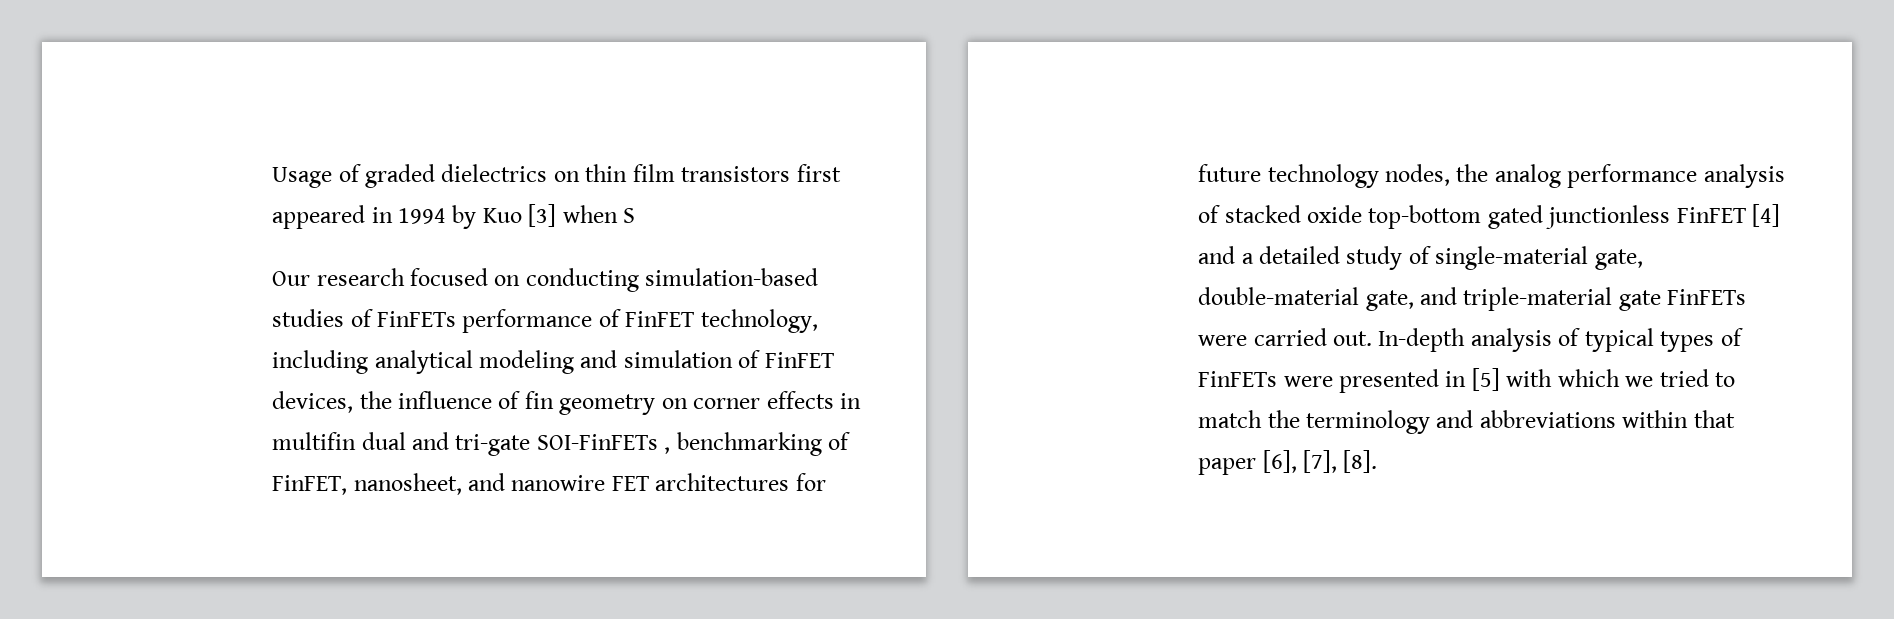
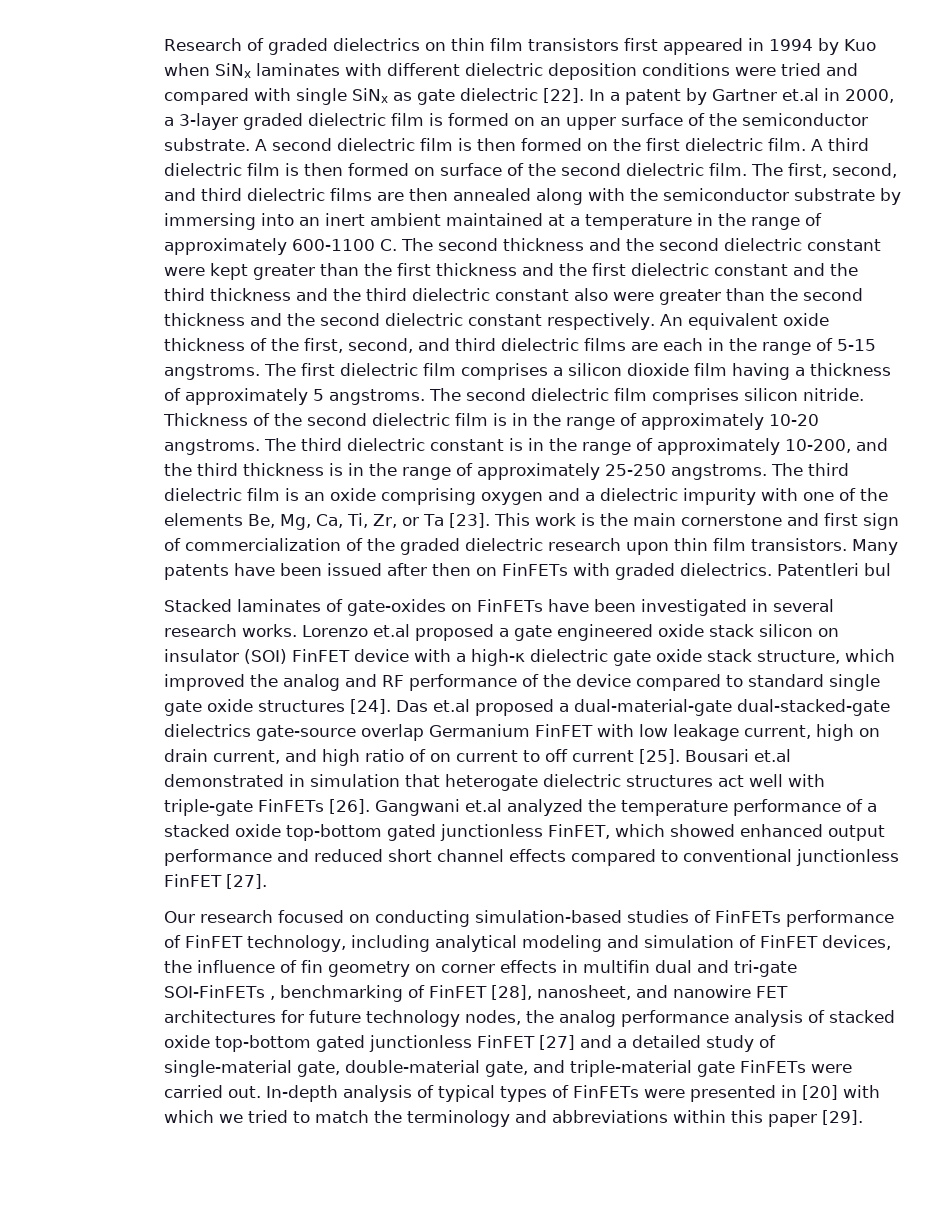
- Usage of graded dielectrics on thin film transistors first appeared in 1994 by Kuo [3] when S
+ Research of graded dielectrics on thin film transistors first appeared in 1994 by Kuo when SiNx laminates with different dielectric deposition conditions were tried and compared with single SiNx as gate dielectric [22]. In a patent by Gartner et.al in 2000, a 3-layer graded dielectric film is formed on an upper surface of the semiconductor substrate. A second dielectric film is then formed on the first dielectric film. A third dielectric film is then formed on surface of the second dielectric film. The first, second, and third dielectric films are then annealed along with the semiconductor substrate by immersing into an inert ambient maintained at a temperature in the range of approximately 600-1100 C. The second thickness and the second dielectric constant were kept greater than the first thickness and the first dielectric constant and the third thickness and the third dielectric constant also were greater than the second thickness and the second dielectric constant respectively. An equivalent oxide thickness of the first, second, and third dielectric films are each in the range of 5-15 angstroms. The first dielectric film comprises a silicon dioxide film having a thickness of approximately 5 angstroms. The second dielectric film comprises silicon nitride. Thickness of the second dielectric film is in the range of approximately 10-20 angstroms. The third dielectric constant is in the range of approximately 10-200, and the third thickness is in the range of approximately 25-250 angstroms. The third dielectric film is an oxide comprising oxygen and a dielectric impurity with one of the elements Be, Mg, Ca, Ti, Zr, or Ta [23]. This work is the main cornerstone and first sign of commercialization of the graded dielectric research upon thin film transistors. Many patents have been issued after then on FinFETs with graded dielectrics. Patentleri bul
+ Stacked laminates of gate-oxides on FinFETs have been investigated in several research works. Lorenzo et.al proposed a gate engineered oxide stack silicon on insulator (SOI) FinFET device with a high-κ dielectric gate oxide stack structure, which improved the analog and RF performance of the device compared to standard single gate oxide structures [24]. Das et.al proposed a dual-material-gate dual-stacked-gate dielectrics gate-source overlap Germanium FinFET with low leakage current, high on drain current, and high ratio of on current to off current [25]. Bousari et.al demonstrated in simulation that heterogate dielectric structures act well with triple-gate FinFETs [26]. Gangwani et.al analyzed the temperature performance of a stacked oxide top-bottom gated junctionless FinFET, which showed enhanced output performance and reduced short channel effects compared to conventional junctionless FinFET [27].
- Our research focused on conducting simulation-based studies of FinFETs performance of FinFET technology, including analytical modeling and simulation of FinFET devices, the influence of fin geometry on corner effects in multifin dual and tri-gate SOI-FinFETs , benchmarking of FinFET, nanosheet, and nanowire FET architectures for future technology nodes, the analog performance analysis of stacked oxide top-bottom gated junctionless FinFET [4] and a detailed study of single-material gate, double-material gate, and triple-material gate FinFETs were carried out.
+ Our research focused on conducting simulation-based studies of FinFETs performance of FinFET technology, including analytical modeling and simulation of FinFET devices, the influence of fin geometry on corner effects in multifin dual and tri-gate SOI-FinFETs , benchmarking of FinFET [28], nanosheet, and nanowire FET architectures for future technology nodes, the analog performance analysis of stacked oxide top-bottom gated junctionless FinFET [27] and a detailed study of single-material gate, double-material gate, and triple-material gate FinFETs were carried out.
- In-depth analysis of typical types of FinFETs were presented in [5] with which we tried to match the terminology and abbreviations within that paper [6], [7], [8].
+ In-depth analysis of typical types of FinFETs were presented in [20] with which we tried to match the terminology and abbreviations within this paper [29].

